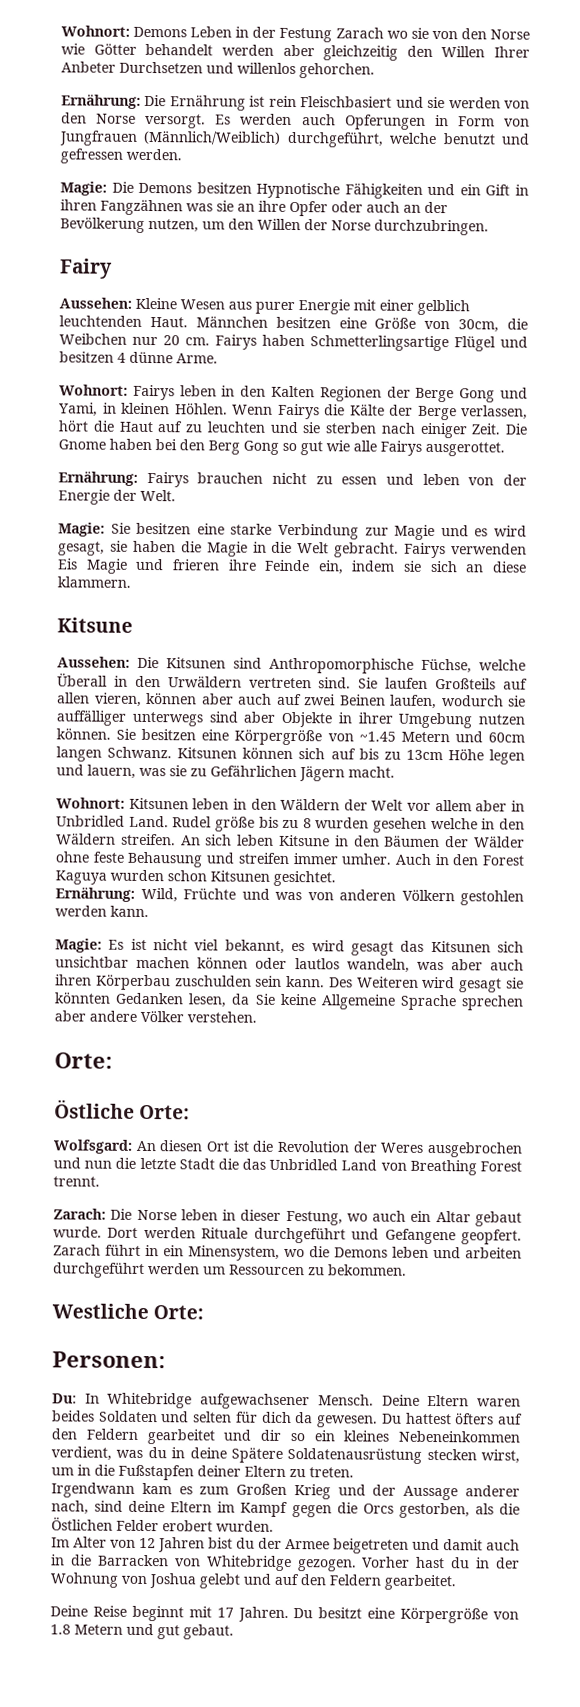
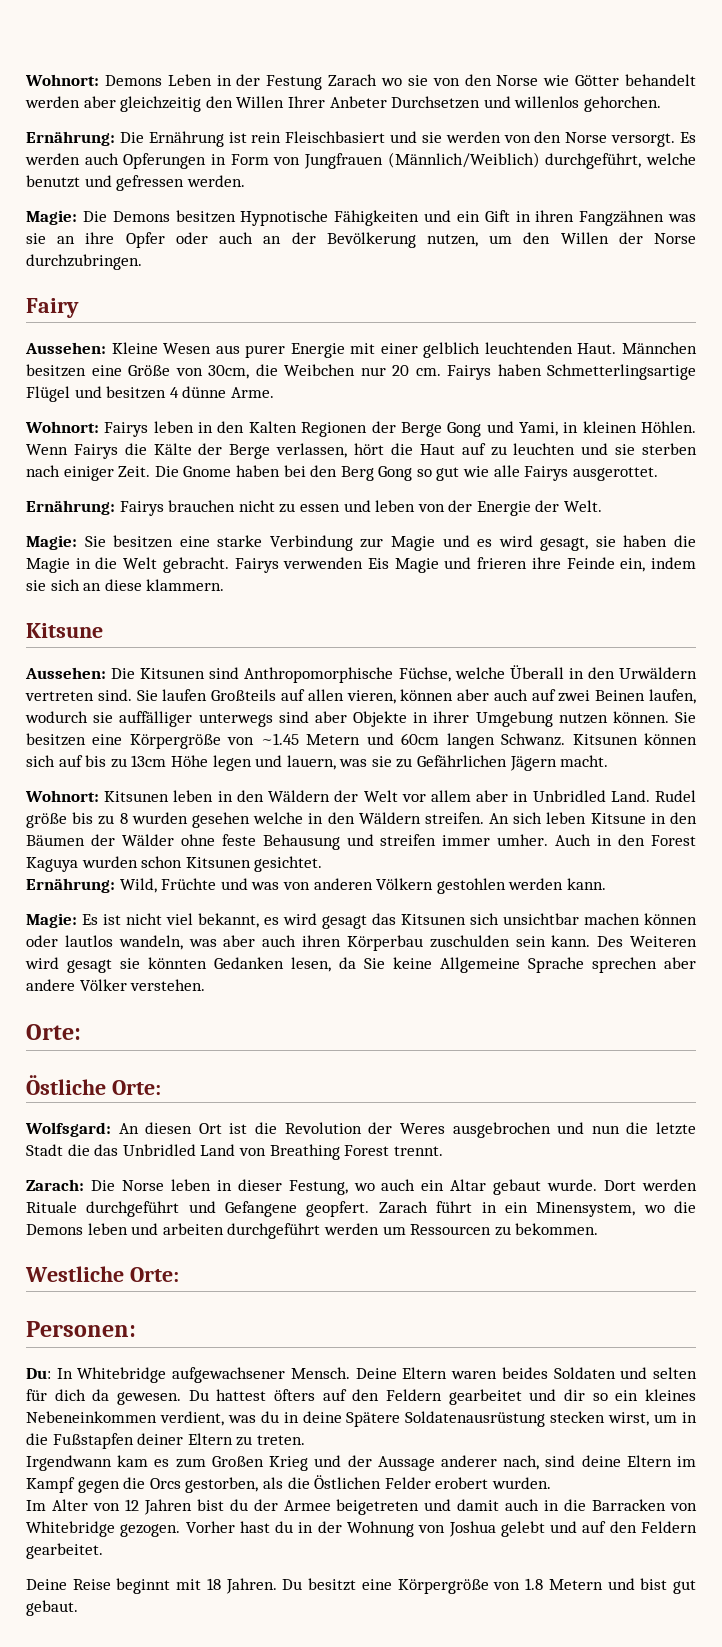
- Deine Reise beginnt mit 17 Jahren.
+ Deine Reise beginnt mit 18 Jahren.
- Du besitzt eine Körpergröße von 1.8 Metern und gut gebaut.
+ Du besitzt eine Körpergröße von 1.8 Metern und bist gut gebaut.

